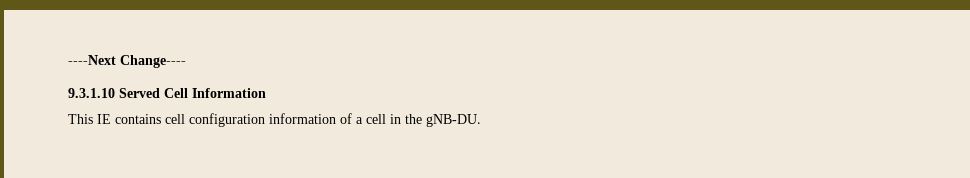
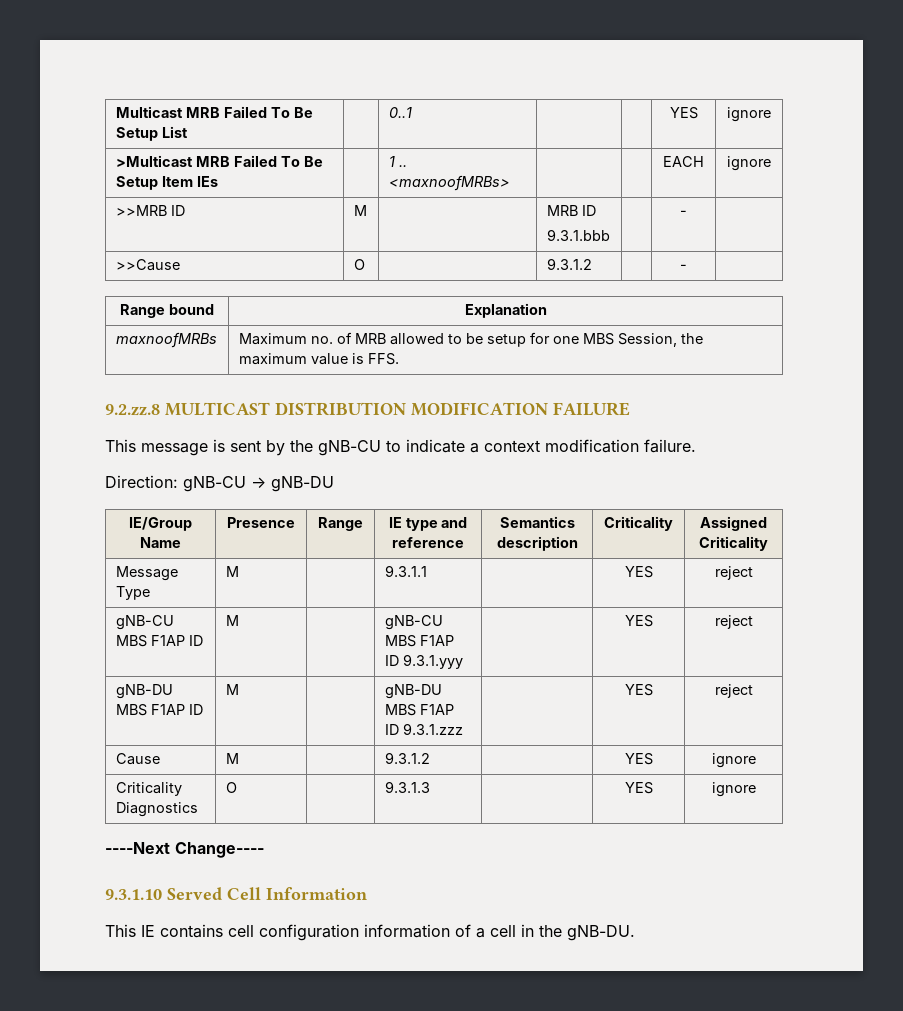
+ Multicast MRB Failed To Be Setup List | | 0..1 | | | YES | ignore
+ >Multicast MRB Failed To Be Setup Item IEs | | 1 .. <maxnoofMRBs> | | | EACH | ignore
+ >>MRB ID | M | | MRB ID
+ 9.3.1.bbb | | - |
+ >>Cause | O | | 9.3.1.2 | | - |
+ Range bound | Explanation
+ maxnoofMRBs | Maximum no. of MRB allowed to be setup for one MBS Session, the maximum value is FFS.
+ 9.2.zz.8 MULTICAST DISTRIBUTION MODIFICATION FAILURE
+ This message is sent by the gNB-CU to indicate a context modification failure.
+ Direction: gNB-CU → gNB-DU
+ IE/Group Name | Presence | Range | IE type and reference | Semantics description | Criticality | Assigned Criticality
+ Message Type | M | | 9.3.1.1 | | YES | reject
+ gNB-CU MBS F1AP ID | M | | gNB-CU MBS F1AP ID 9.3.1.yyy | | YES | reject
+ gNB-DU MBS F1AP ID | M | | gNB-DU MBS F1AP ID 9.3.1.zzz | | YES | reject
+ Cause | M | | 9.3.1.2 | | YES | ignore
+ Criticality Diagnostics | O | | 9.3.1.3 | | YES | ignore

